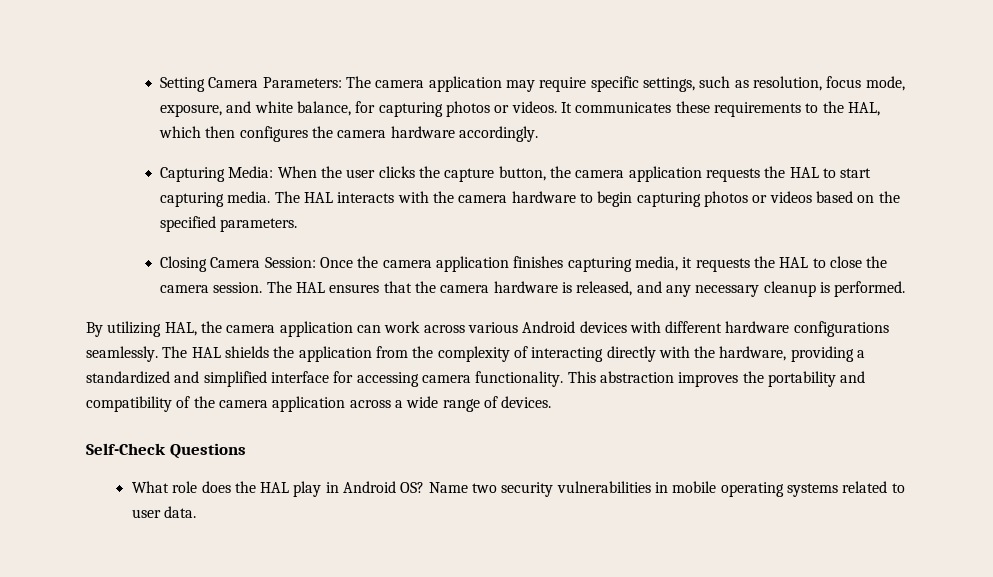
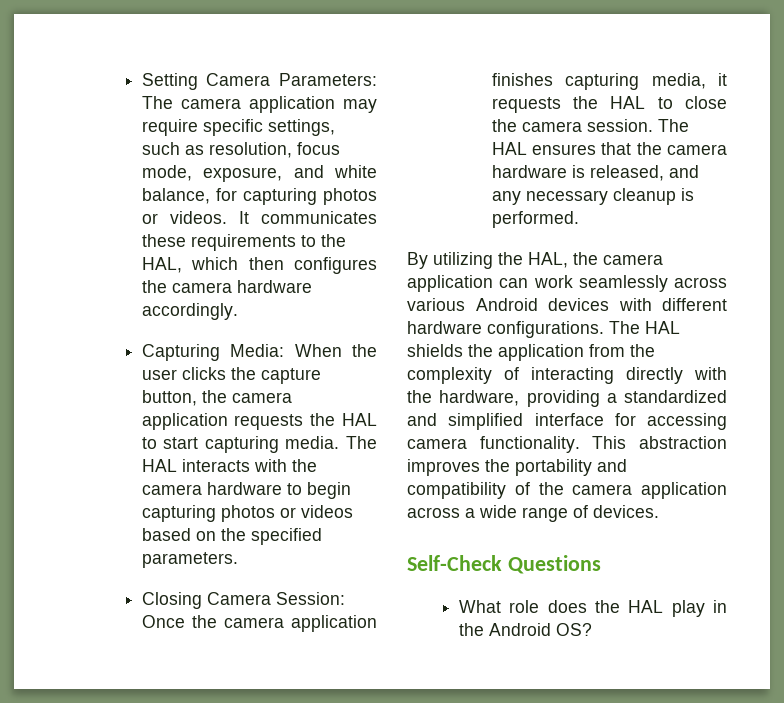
- By utilizing HAL, the camera application can work across various Android devices with different hardware configurations seamlessly.
+ By utilizing the HAL, the camera application can work seamlessly across various Android devices with different hardware configurations.
- What role does the HAL play in Android OS? Name two security vulnerabilities in mobile operating systems related to user data.
+ What role does the HAL play in the Android OS?

